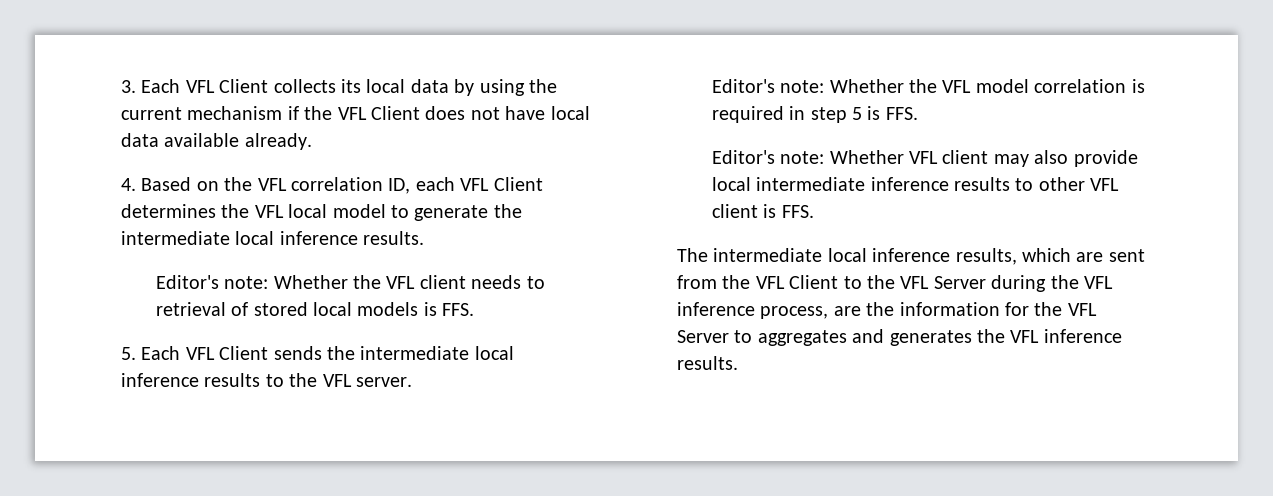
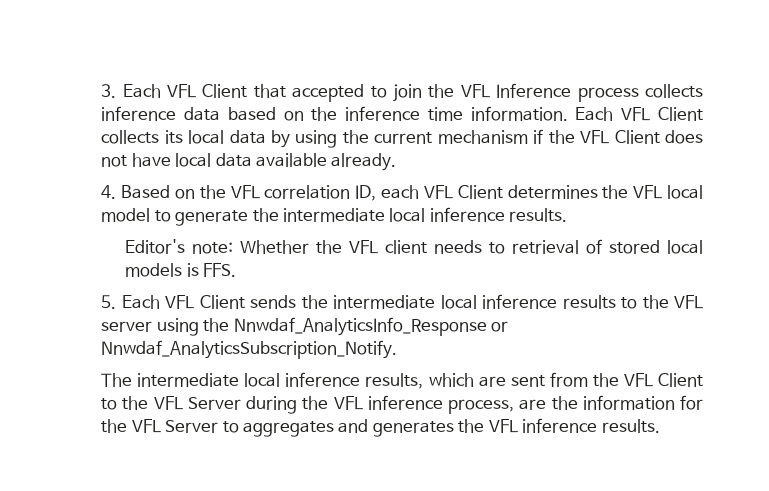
- 3. Each VFL Client collects its local data by using the current mechanism if the VFL Client does not have local data available already.
+ 3. Each VFL Client that accepted to join the VFL Inference process collects inference data based on the inference time information. Each VFL Client collects its local data by using the current mechanism if the VFL Client does not have local data available already.
- 5. Each VFL Client sends the intermediate local inference results to the VFL server.
- Editor's note: Whether the VFL model correlation is required in step 5 is FFS.
- Editor's note: Whether VFL client may also provide local intermediate inference results to other VFL client is FFS.
+ 5. Each VFL Client sends the intermediate local inference results to the VFL server using the Nnwdaf_AnalyticsInfo_Response or Nnwdaf_AnalyticsSubscription_Notify.

